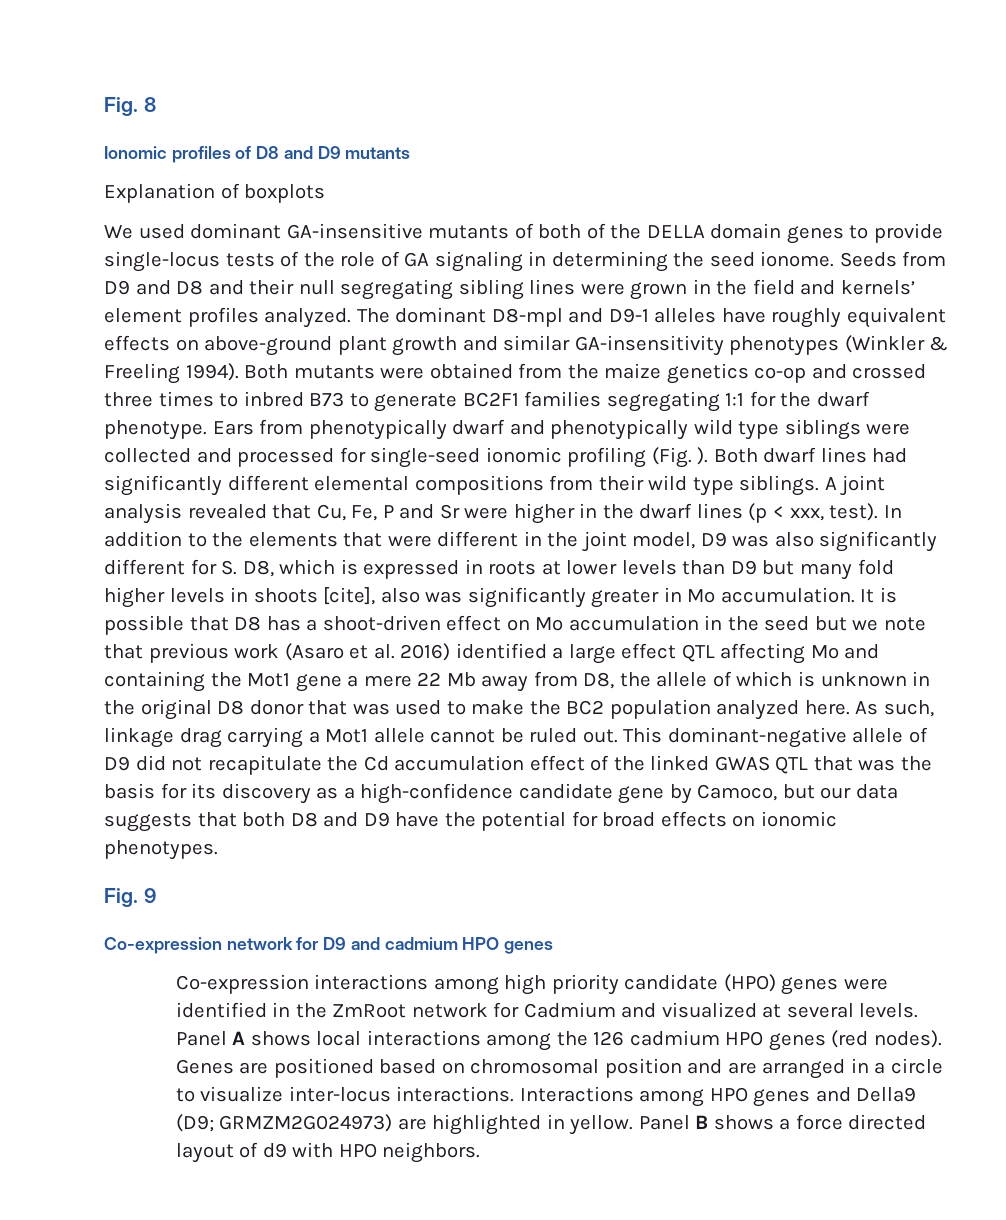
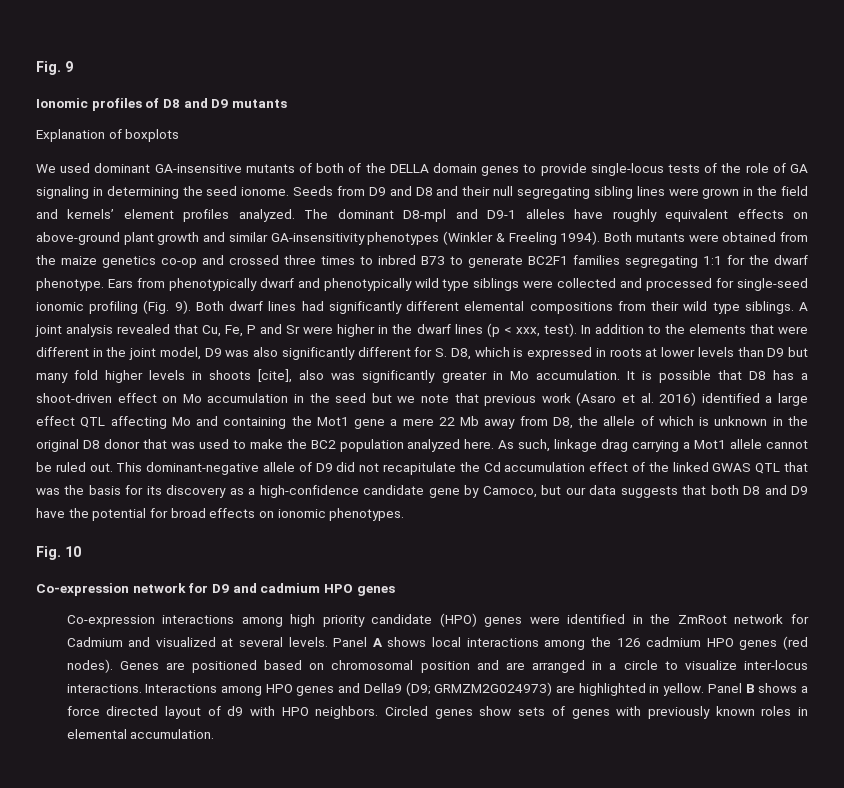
- Fig. 8
+ Fig. 9
- Ears from phenotypically dwarf and phenotypically wild type siblings were collected and processed for single-seed ionomic profiling (Fig. ).
+ Ears from phenotypically dwarf and phenotypically wild type siblings were collected and processed for single-seed ionomic profiling (Fig. 9).
- Fig. 9
+ Fig. 10
+ Circled genes show sets of genes with previously known roles in elemental accumulation.

